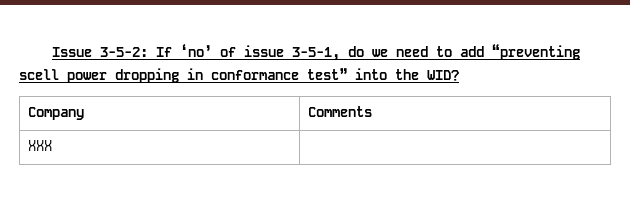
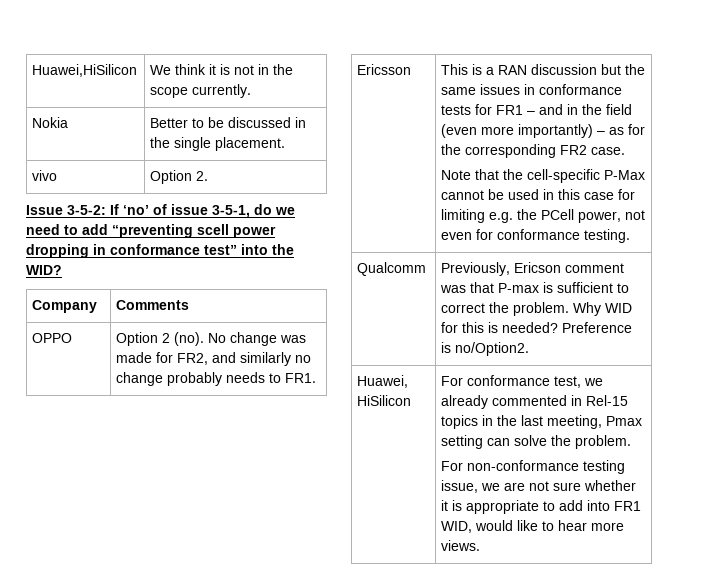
+ Huawei,HiSilicon | We think it is not in the scope currently.
+ Nokia | Better to be discussed in the single placement.
+ vivo | Option 2.
- XXX |
+ OPPO | Option 2 (no). No change was made for FR2, and similarly no change probably needs to FR1.
+ Ericsson | This is a RAN discussion but the same issues in conformance tests for FR1 – and in the field (even more importantly) – as for the corresponding FR2 case.
+ Note that the cell-specific P-Max cannot be used in this case for limiting e.g. the PCell power, not even for conformance testing.
+ Qualcomm | Previously, Ericson comment was that P-max is sufficient to correct the problem. Why WID for this is needed? Preference is no/Option2.
+ Huawei, HiSilicon | For conformance test, we already commented in Rel-15 topics in the last meeting, Pmax setting can solve the problem.
+ For non-conformance testing issue, we are not sure whether it is appropriate to add into FR1 WID, would like to hear more views.

